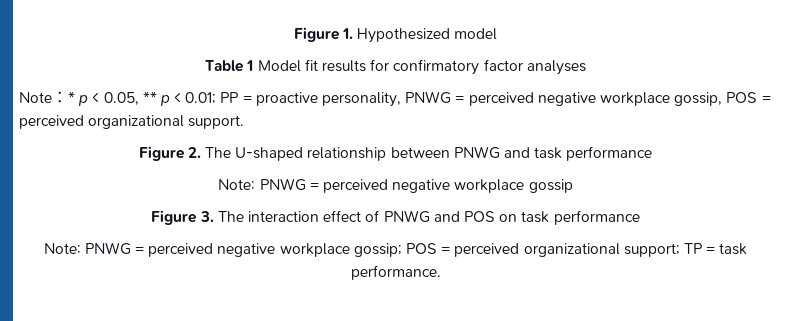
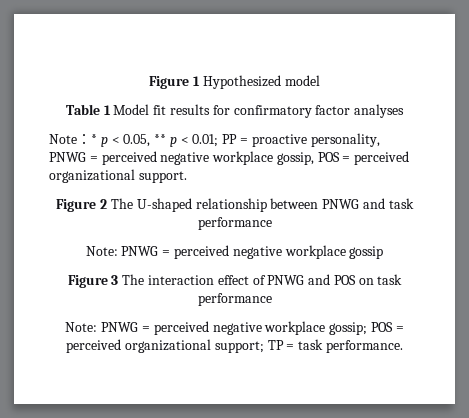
- Figure 1. Hypothesized model
+ Figure 1 Hypothesized model
- Figure 2. The U-shaped relationship between PNWG and task performance
+ Figure 2 The U-shaped relationship between PNWG and task performance
- Figure 3. The interaction effect of PNWG and POS on task performance
+ Figure 3 The interaction effect of PNWG and POS on task performance

